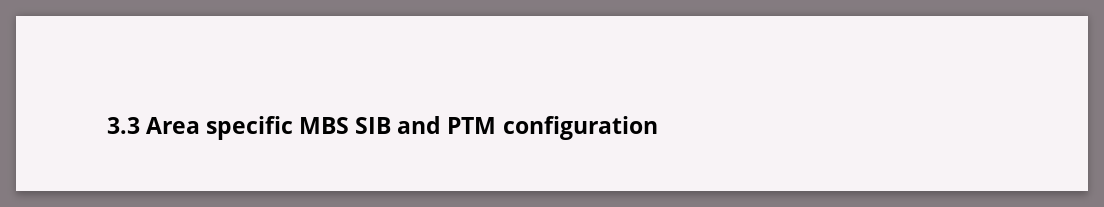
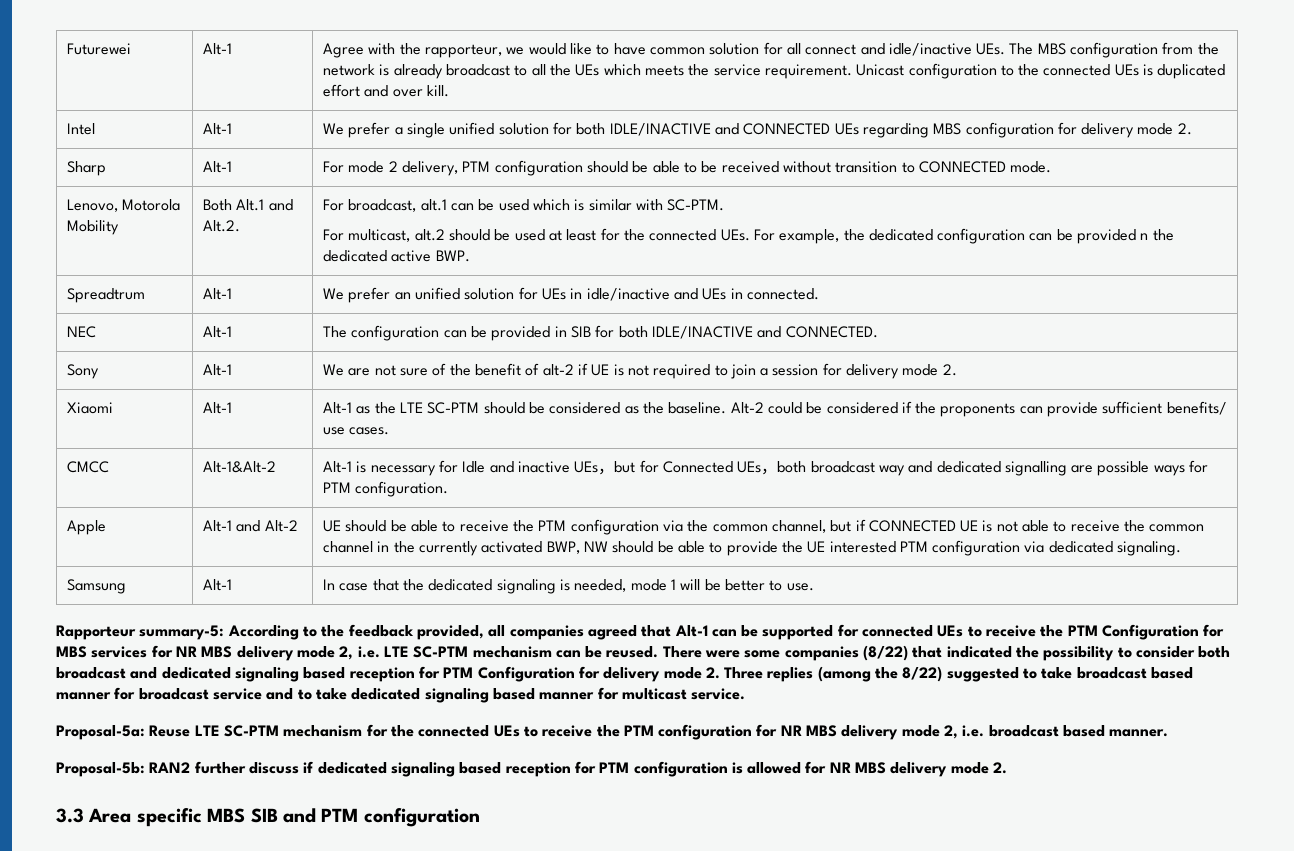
+ Futurewei | Alt-1 | Agree with the rapporteur, we would like to have common solution for all connect and idle/inactive UEs. The MBS configuration from the network is already broadcast to all the UEs which meets the service requirement. Unicast configuration to the connected UEs is duplicated effort and over kill.
+ Intel | Alt-1 | We prefer a single unified solution for both IDLE/INACTIVE and CONNECTED UEs regarding MBS configuration for delivery mode 2.
+ Sharp | Alt-1 | For mode 2 delivery, PTM configuration should be able to be received without transition to CONNECTED mode.
+ Lenovo, Motorola Mobility | Both Alt.1 and Alt.2. | For broadcast, alt.1 can be used which is similar with SC-PTM.
+ For multicast, alt.2 should be used at least for the connected UEs. For example, the dedicated configuration can be provided n the dedicated active BWP.
+ Spreadtrum | Alt-1 | We prefer an unified solution for UEs in idle/inactive and UEs in connected.
+ NEC | Alt-1 | The configuration can be provided in SIB for both IDLE/INACTIVE and CONNECTED.
+ Sony | Alt-1 | We are not sure of the benefit of alt-2 if UE is not required to join a session for delivery mode 2.
+ Xiaomi | Alt-1 | Alt-1 as the LTE SC-PTM should be considered as the baseline. Alt-2 could be considered if the proponents can provide sufficient benefits/ use cases.
+ CMCC | Alt-1&Alt-2 | Alt-1 is necessary for Idle and inactive UEs，but for Connected UEs，both broadcast way and dedicated signalling are possible ways for PTM configuration.
+ Apple | Alt-1 and Alt-2 | UE should be able to receive the PTM configuration via the common channel, but if CONNECTED UE is not able to receive the common channel in the currently activated BWP, NW should be able to provide the UE interested PTM configuration via dedicated signaling.
+ Samsung | Alt-1 | In case that the dedicated signaling is needed, mode 1 will be better to use.
+ Rapporteur summary-5: According to the feedback provided, all companies agreed that Alt-1 can be supported for connected UEs to receive the PTM Configuration for MBS services for NR MBS delivery mode 2, i.e. LTE SC-PTM mechanism can be reused. There were some companies (8/22) that indicated the possibility to consider both broadcast and dedicated signaling based reception for PTM Configuration for delivery mode 2. Three replies (among the 8/22) suggested to take broadcast based manner for broadcast service and to take dedicated signaling based manner for multicast service.
+ Proposal-5a: Reuse LTE SC-PTM mechanism for the connected UEs to receive the PTM configuration for NR MBS delivery mode 2, i.e. broadcast based manner.
+ Proposal-5b: RAN2 further discuss if dedicated signaling based reception for PTM configuration is allowed for NR MBS delivery mode 2.

